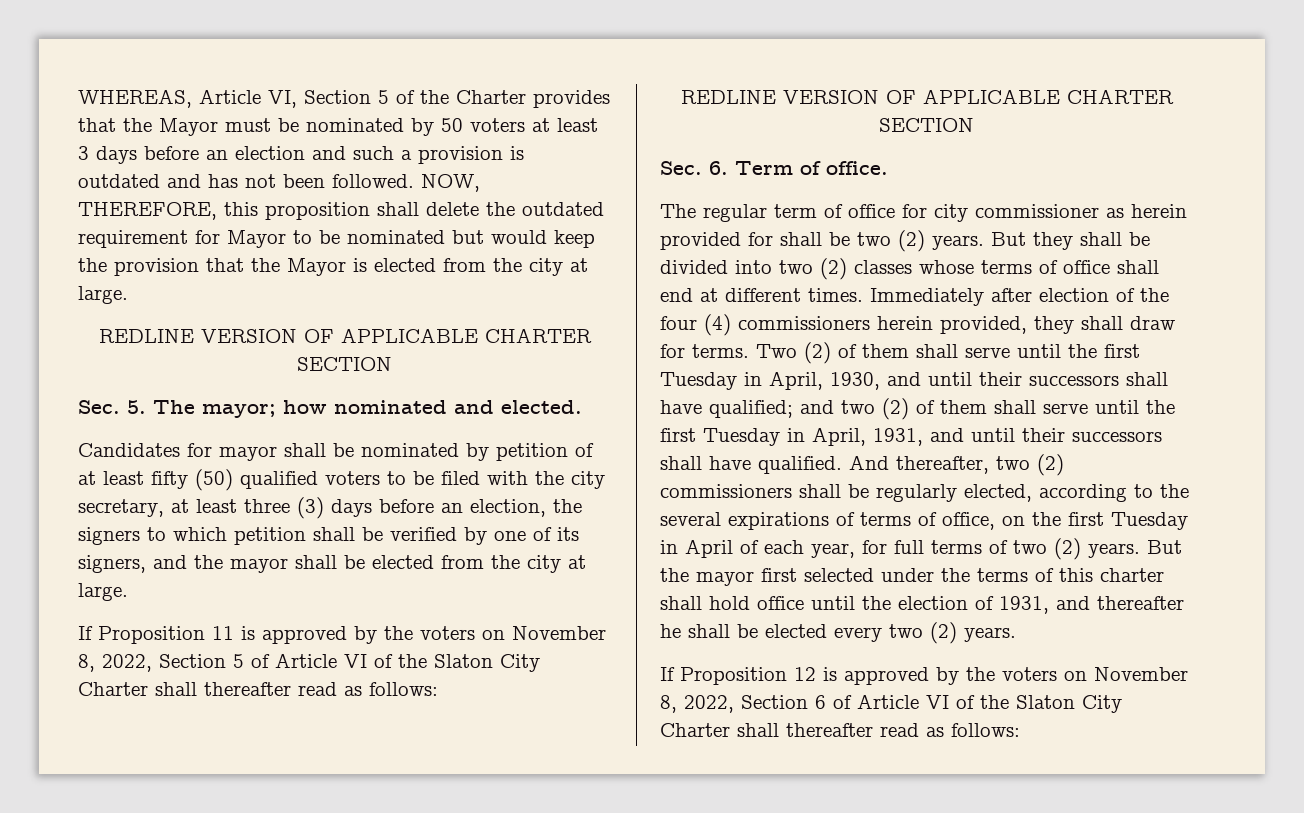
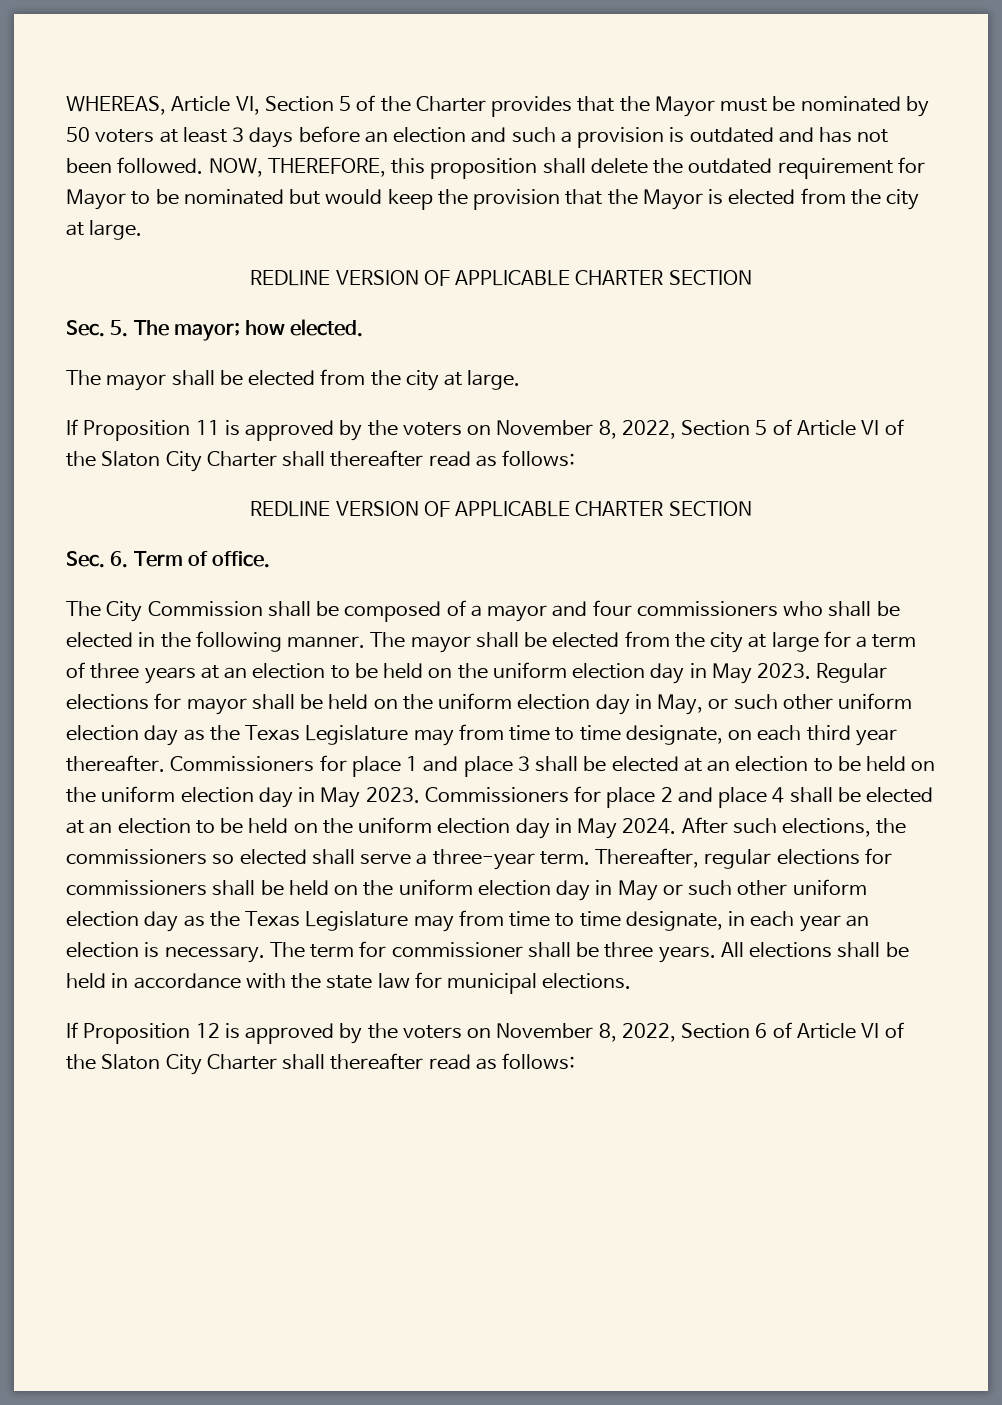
- Sec. 5. The mayor; how nominated and elected.
+ Sec. 5. The mayor; how elected.
- Candidates for mayor shall be nominated by petition of at least fifty (50) qualified voters to be filed with the city secretary, at least three (3) days before an election, the signers to which petition shall be verified by one of its signers, and the mayor shall be elected from the city at large.
+ The mayor shall be elected from the city at large.
- The regular term of office for city commissioner as herein provided for shall be two (2) years. But they shall be divided into two (2) classes whose terms of office shall end at different times. Immediately after election of the four (4) commissioners herein provided, they shall draw for terms. Two (2) of them shall serve until the first Tuesday in April, 1930, and until their successors shall have qualified; and two (2) of them shall serve until the first Tuesday in April, 1931, and until their successors shall have qualified. And thereafter, two (2) commissioners shall be regularly elected, according to the several expirations of terms of office, on the first Tuesday in April of each year, for full terms of two (2) years. But the mayor first selected under the terms of this charter shall hold office until the election of 1931, and thereafter he shall be elected every two (2) years.
+ The City Commission shall be composed of a mayor and four commissioners who shall be elected in the following manner. The mayor shall be elected from the city at large for a term of three years at an election to be held on the uniform election day in May 2023. Regular elections for mayor shall be held on the uniform election day in May, or such other uniform election day as the Texas Legislature may from time to time designate, on each third year thereafter. Commissioners for place 1 and place 3 shall be elected at an election to be held on the uniform election day in May 2023. Commissioners for place 2 and place 4 shall be elected at an election to be held on the uniform election day in May 2024. After such elections, the commissioners so elected shall serve a three-year term. Thereafter, regular elections for commissioners shall be held on the uniform election day in May or such other uniform election day as the Texas Legislature may from time to time designate, in each year an election is necessary. The term for commissioner shall be three years. All elections shall be held in accordance with the state law for municipal elections.

